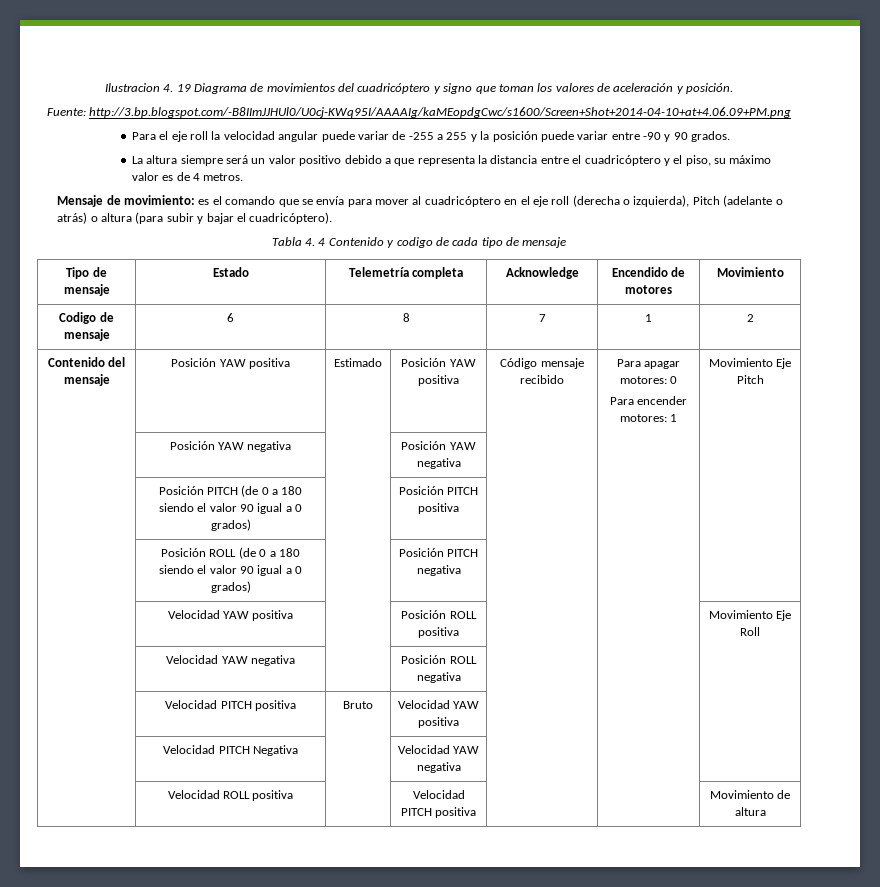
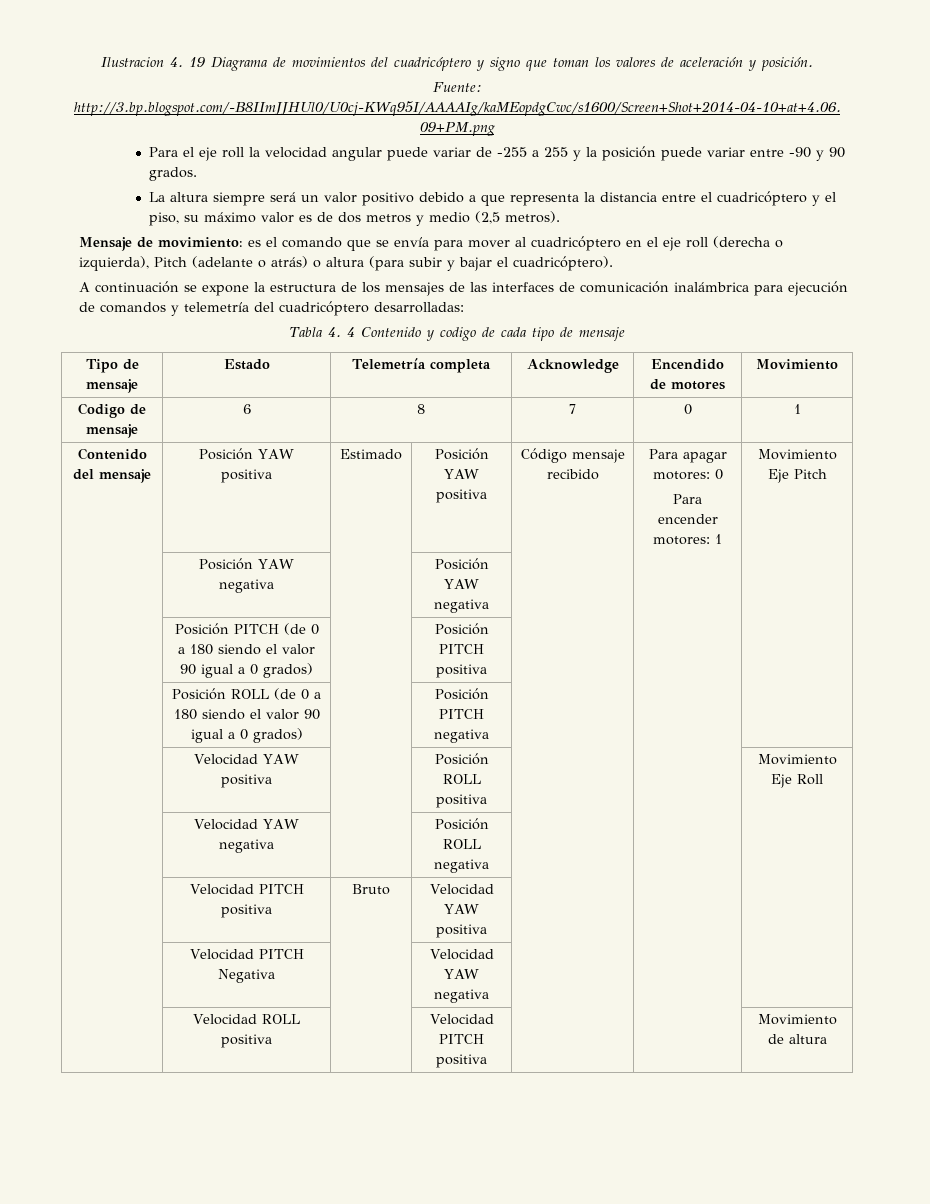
- La altura siempre será un valor positivo debido a que representa la distancia entre el cuadricóptero y el piso, su máximo valor es de 4 metros.
+ La altura siempre será un valor positivo debido a que representa la distancia entre el cuadricóptero y el piso, su máximo valor es de dos metros y medio (2,5 metros).
+ A continuación se expone la estructura de los mensajes de las interfaces de comunicación inalámbrica para ejecución de comandos y telemetría del cuadricóptero desarrolladas:
- Codigo de mensaje | 6 | 8 | 7 | 1 | 2
+ Codigo de mensaje | 6 | 8 | 7 | 0 | 1

